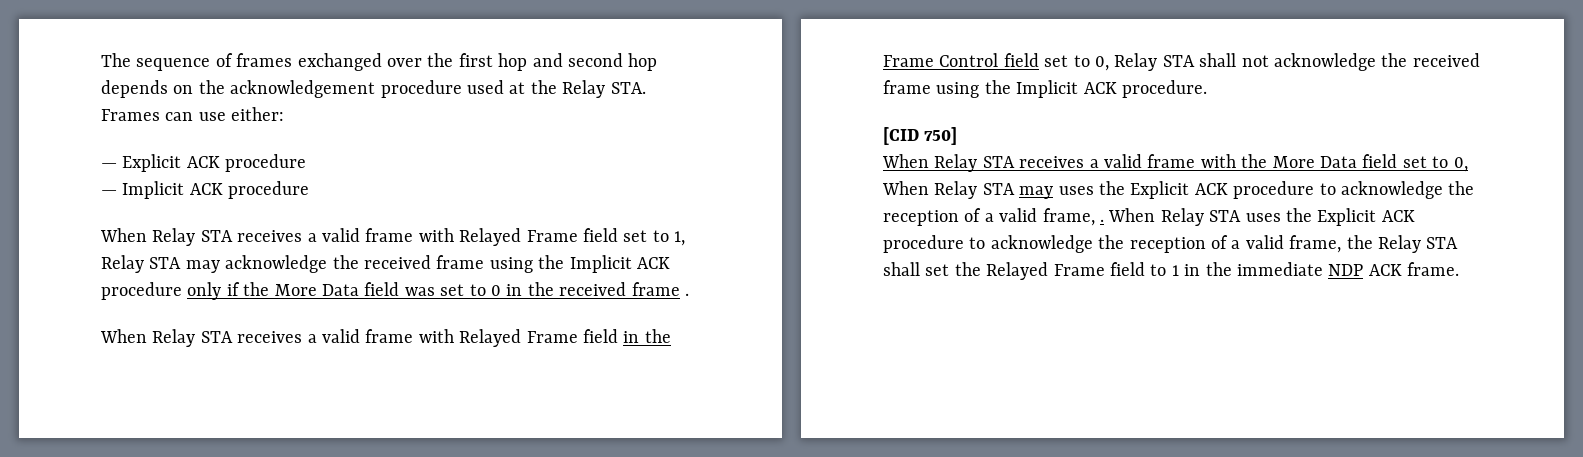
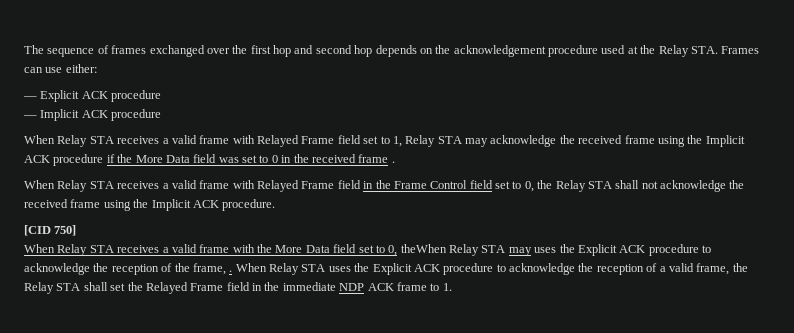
- When Relay STA receives a valid frame with Relayed Frame field set to 1, Relay STA may acknowledge the received frame using the Implicit ACK procedure only if the More Data field was set to 0 in the received frame .
+ When Relay STA receives a valid frame with Relayed Frame field set to 1, Relay STA may acknowledge the received frame using the Implicit ACK procedure if the More Data field was set to 0 in the received frame .
- When Relay STA receives a valid frame with Relayed Frame field in the Frame Control field set to 0, Relay STA shall not acknowledge the received frame using the Implicit ACK procedure.
+ When Relay STA receives a valid frame with Relayed Frame field in the Frame Control field set to 0, the Relay STA shall not acknowledge the received frame using the Implicit ACK procedure.
- When Relay STA receives a valid frame with the More Data field set to 0, When Relay STA may uses the Explicit ACK procedure to acknowledge the reception of a valid frame, .
+ When Relay STA receives a valid frame with the More Data field set to 0, theWhen Relay STA may uses the Explicit ACK procedure to acknowledge the reception of the frame, .
- When Relay STA uses the Explicit ACK procedure to acknowledge the reception of a valid frame, the Relay STA shall set the Relayed Frame field to 1 in the immediate NDP ACK frame.
+ When Relay STA uses the Explicit ACK procedure to acknowledge the reception of a valid frame, the Relay STA shall set the Relayed Frame field in the immediate NDP ACK frame to 1.

